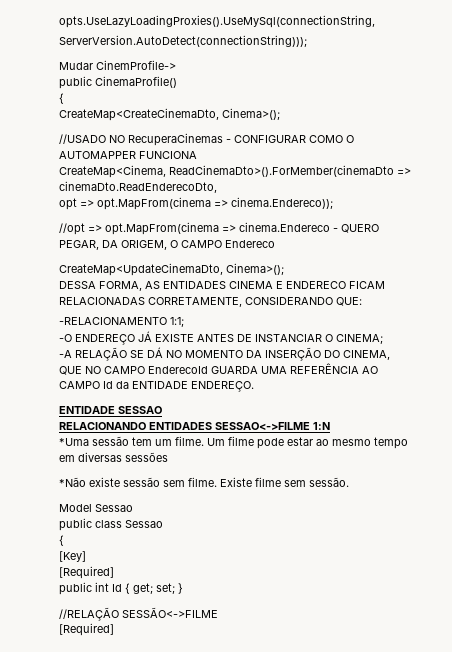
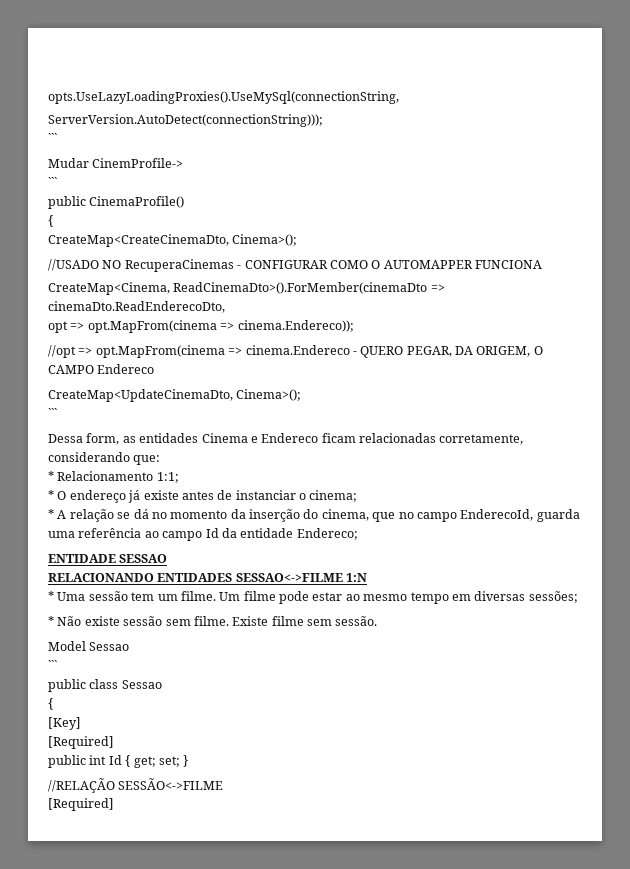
  ServerVersion.AutoDetect(connectionString)));
+ ```
  Mudar CinemProfile->
+ ```
  CreateMap<UpdateCinemaDto, Cinema>();
- DESSA FORMA, AS ENTIDADES CINEMA E ENDERECO FICAM RELACIONADAS CORRETAMENTE, CONSIDERANDO QUE:
- -RELACIONAMENTO 1:1;
- -O ENDEREÇO JÁ EXISTE ANTES DE INSTANCIAR O CINEMA;
- -A RELAÇÃO SE DÁ NO MOMENTO DA INSERÇÃO DO CINEMA, QUE NO CAMPO EnderecoId GUARDA UMA REFERÊNCIA AO CAMPO Id da ENTIDADE ENDEREÇO.
+ ```
+ Dessa form, as entidades Cinema e Endereco ficam relacionadas corretamente, considerando que:
+ * Relacionamento 1:1;
+ * O endereço já existe antes de instanciar o cinema;
+ * A relação se dá no momento da inserção do cinema, que no campo EnderecoId, guarda uma referência ao campo Id da entidade Endereco;
- *Uma sessão tem um filme.
+ * Uma sessão tem um filme.
- Um filme pode estar ao mesmo tempo em diversas sessões
- *Não existe sessão sem filme.
+ Um filme pode estar ao mesmo tempo em diversas sessões;
+ * Não existe sessão sem filme.
  Model Sessao
+ ```

